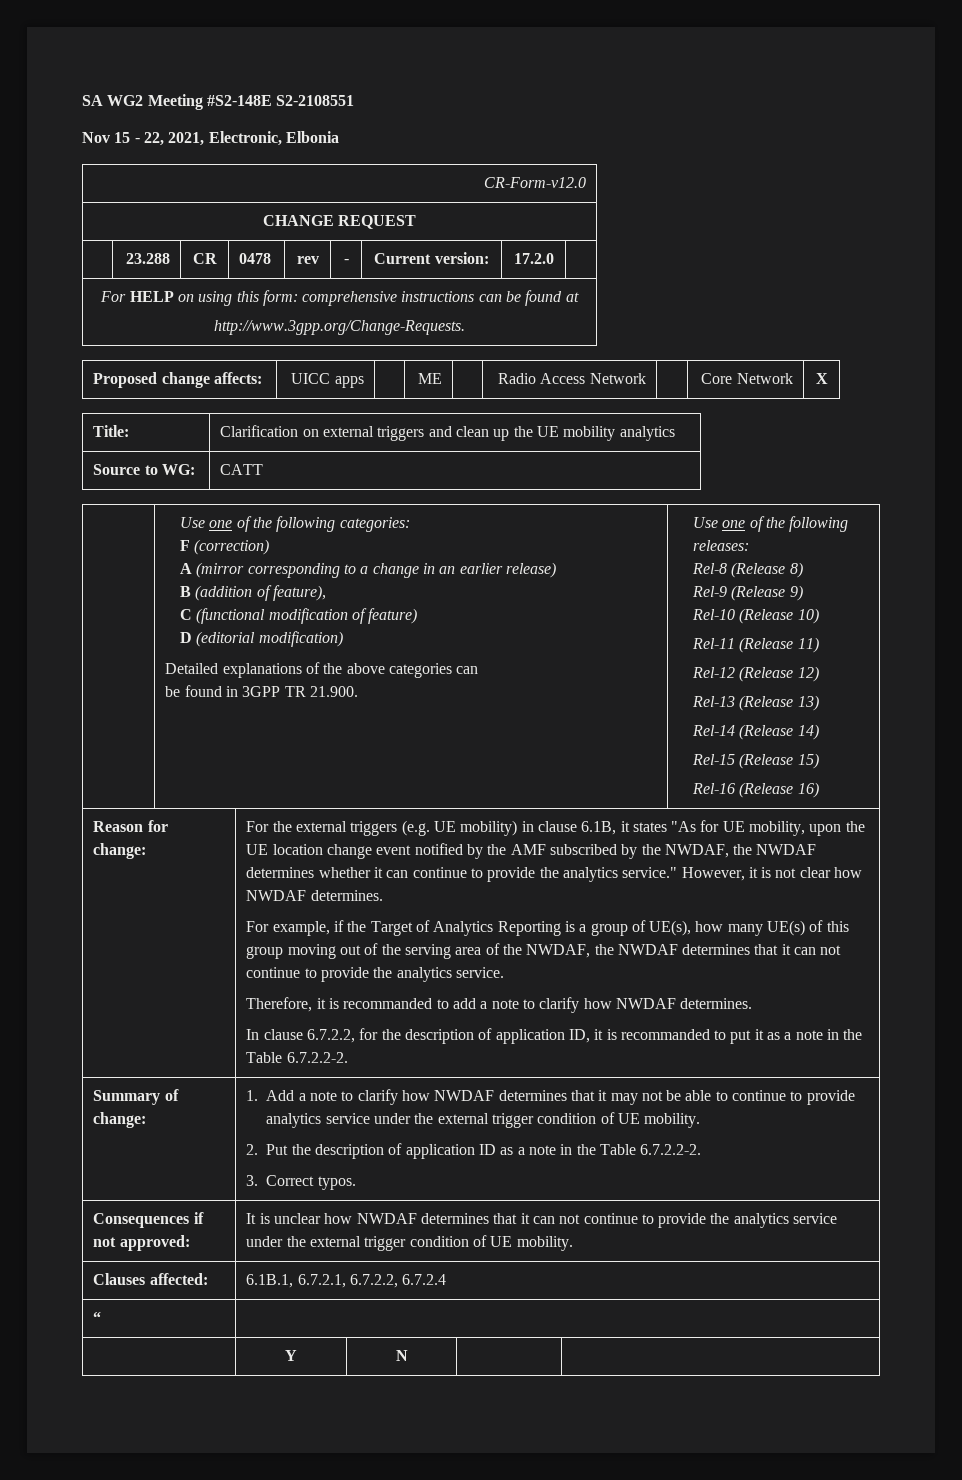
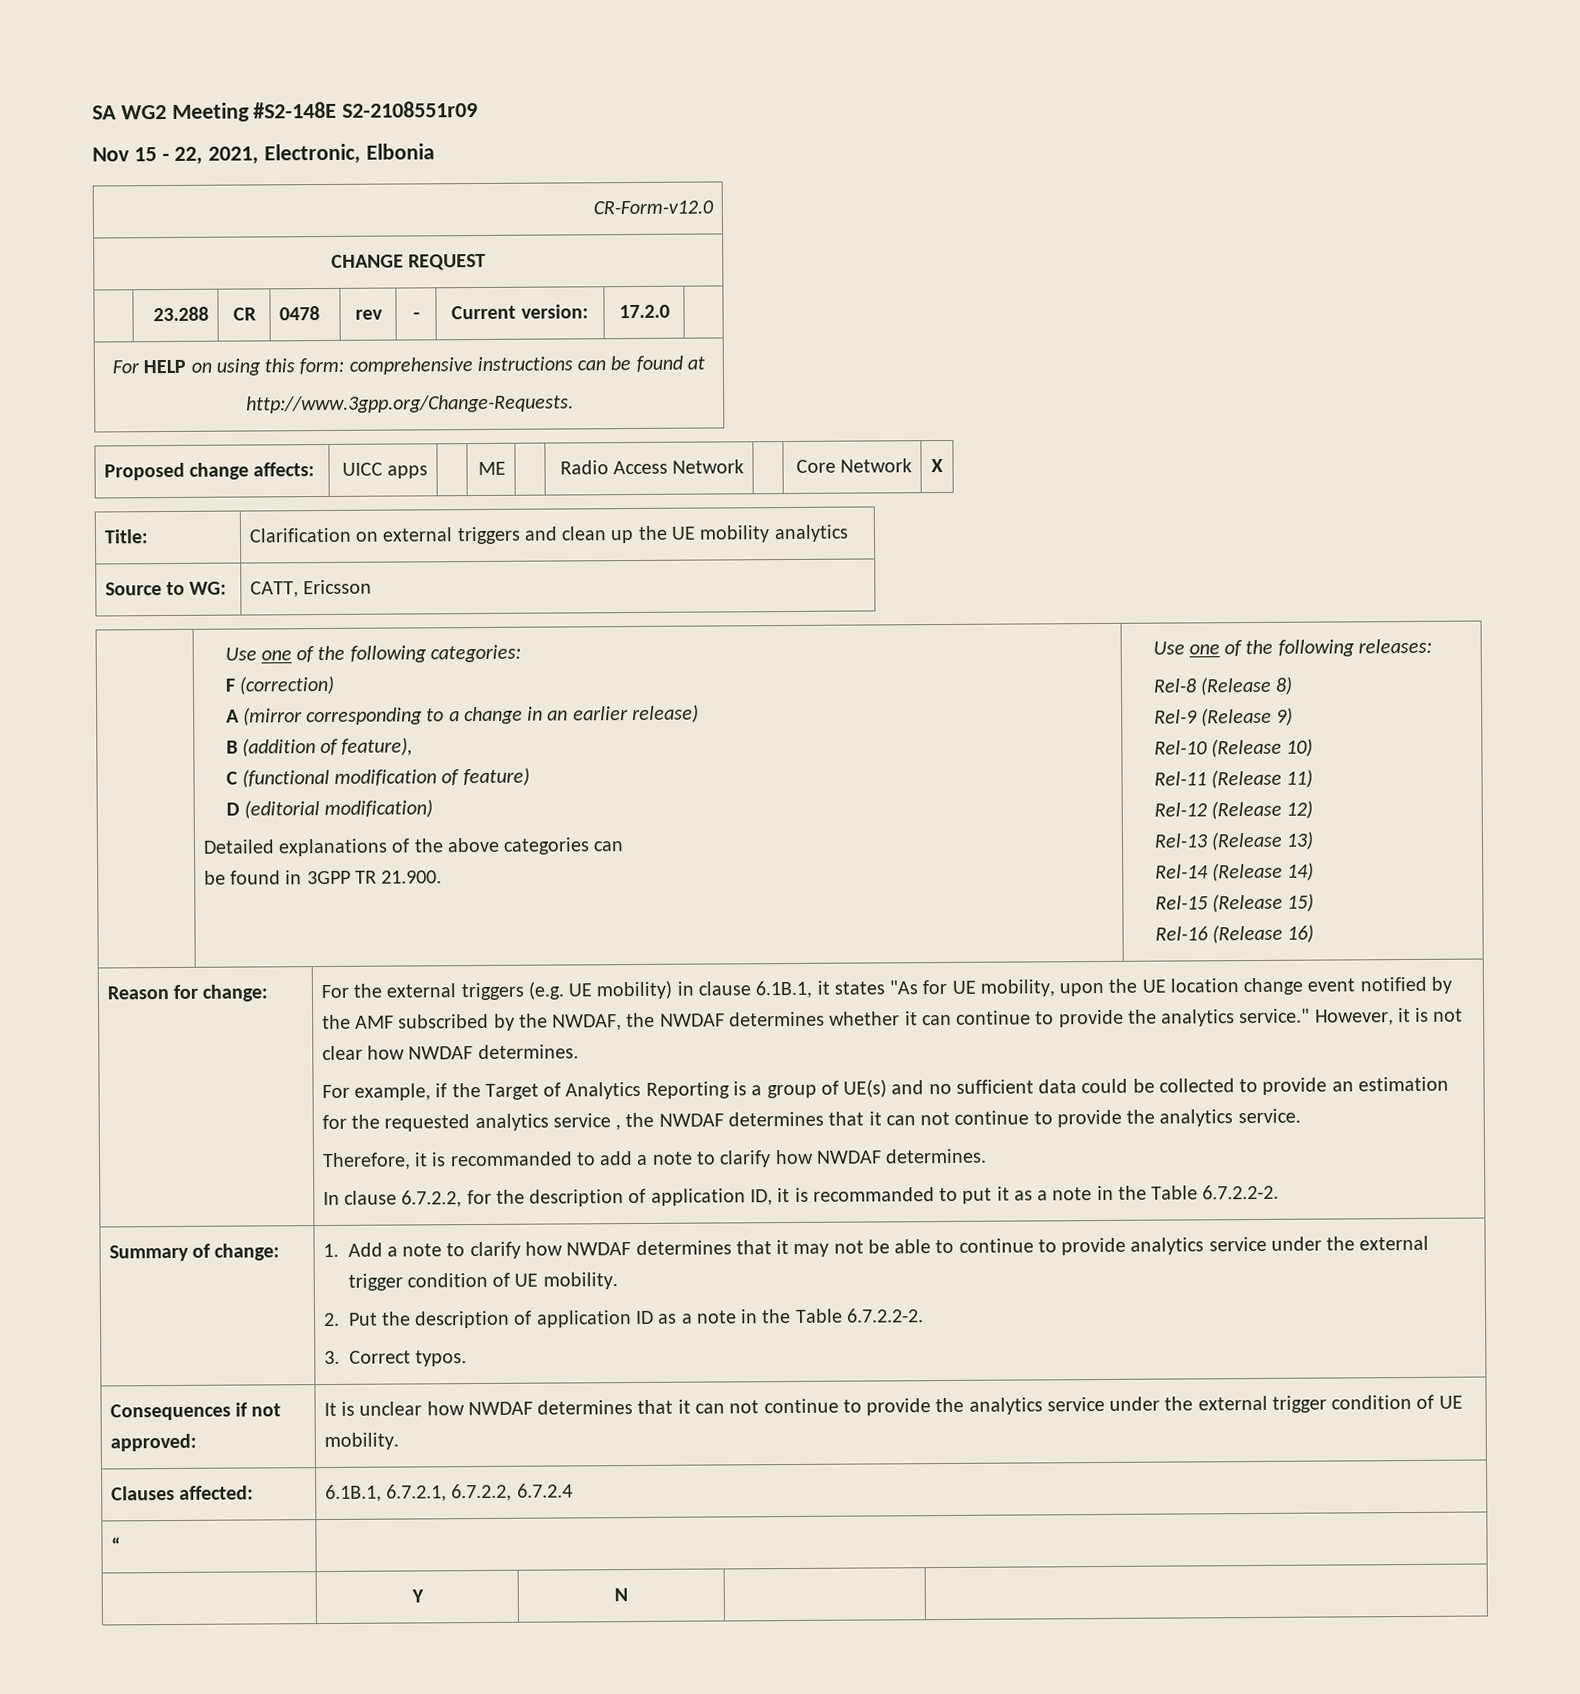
- SA WG2 Meeting #S2-148E S2-2108551
+ SA WG2 Meeting #S2-148E S2-2108551r09
- Source to WG: | CATT
+ Source to WG: | CATT, Ericsson
- For the external triggers (e.g. UE mobility) in clause 6.1B, it states "As for UE mobility, upon the UE location change event notified by the AMF subscribed by the NWDAF, the NWDAF determines whether it can continue to provide the analytics service."
+ For the external triggers (e.g. UE mobility) in clause 6.1B.1, it states "As for UE mobility, upon the UE location change event notified by the AMF subscribed by the NWDAF, the NWDAF determines whether it can continue to provide the analytics service."
- For example, if the Target of Analytics Reporting is a group of UE(s), how many UE(s) of this group moving out of the serving area of the NWDAF, the NWDAF determines that it can not continue to provide the analytics service.
+ For example, if the Target of Analytics Reporting is a group of UE(s) and no sufficient data could be collected to provide an estimation for the requested analytics service , the NWDAF determines that it can not continue to provide the analytics service.

